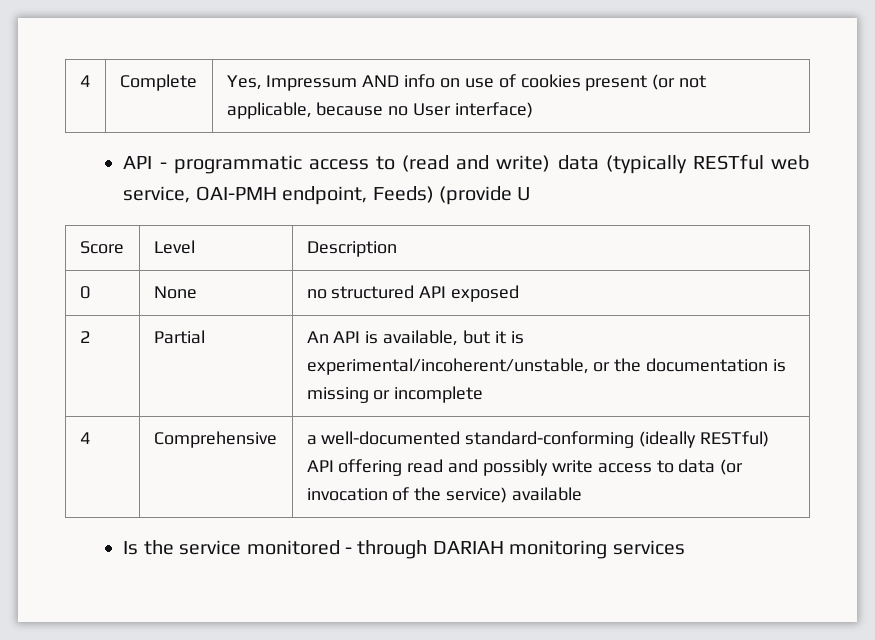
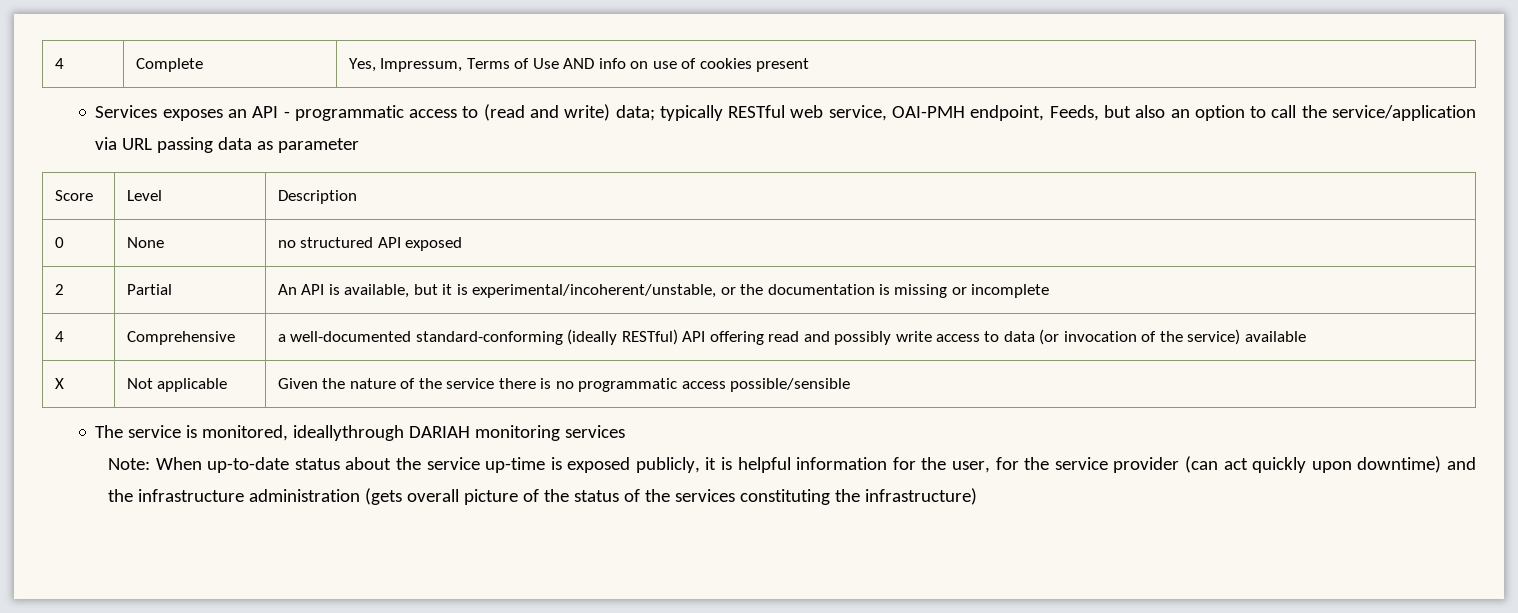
- 4 | Complete | Yes, Impressum AND info on use of cookies present (or not applicable, because no User interface)
- API - programmatic access to (read and write) data (typically RESTful web service, OAI-PMH endpoint, Feeds) (provide U
+ 4 | Complete | Yes, Impressum, Terms of Use AND info on use of cookies present
+ Services exposes an API - programmatic access to (read and write) data; typically RESTful web service, OAI-PMH endpoint, Feeds, but also an option to call the service/application via URL passing data as parameter
- Is the service monitored - through DARIAH monitoring services
+ X | Not applicable | Given the nature of the service there is no programmatic access possible/sensible
+ The service is monitored, ideallythrough DARIAH monitoring services
+ Note: When up-to-date status about the service up-time is exposed publicly, it is helpful information for the user, for the service provider (can act quickly upon downtime) and the infrastructure administration (gets overall picture of the status of the services constituting the infrastructure)

